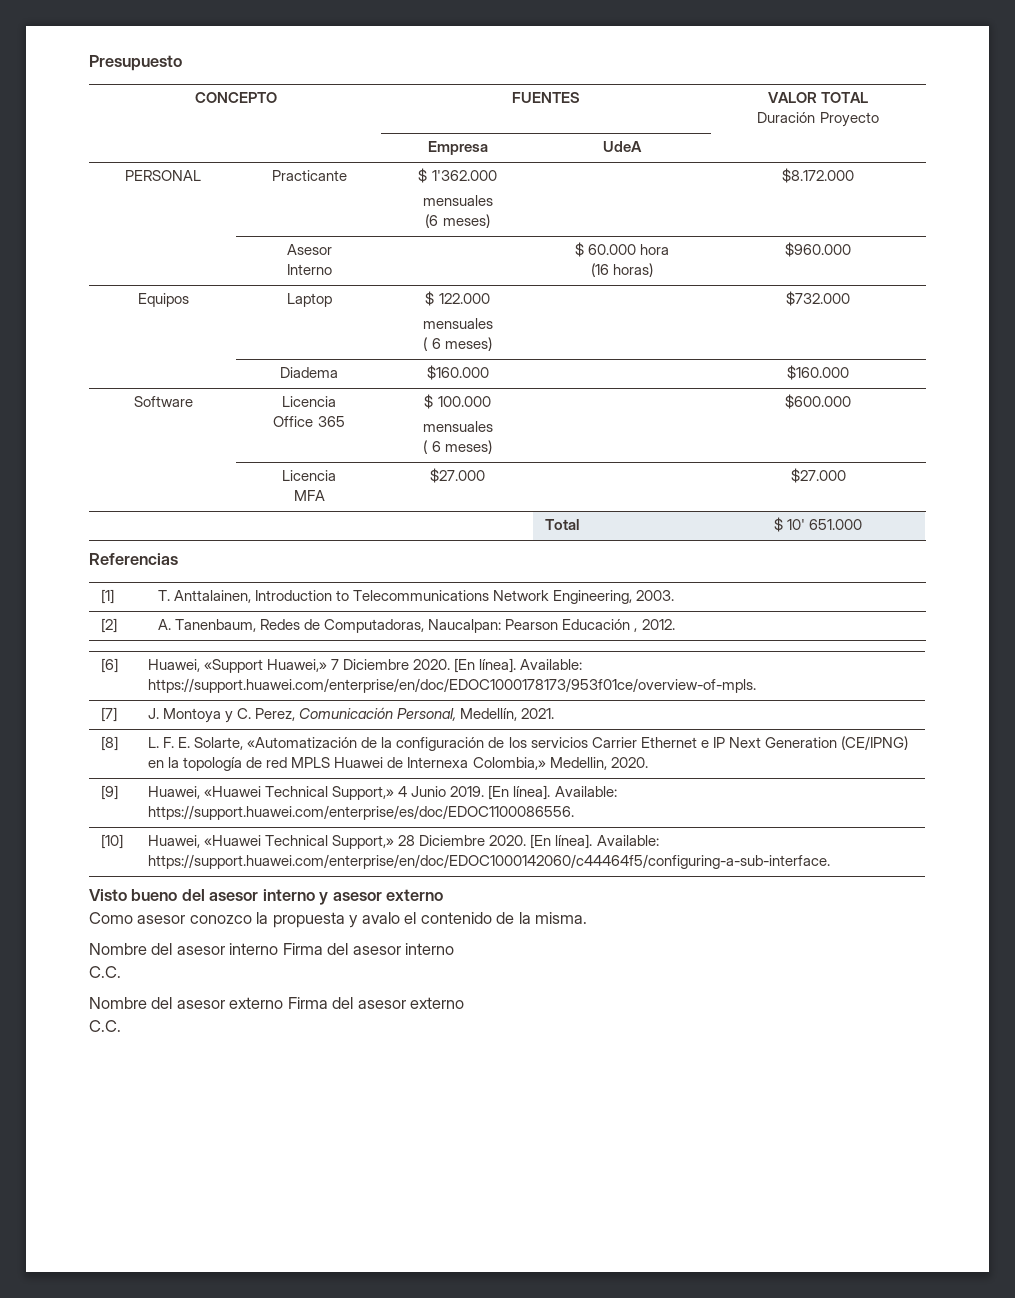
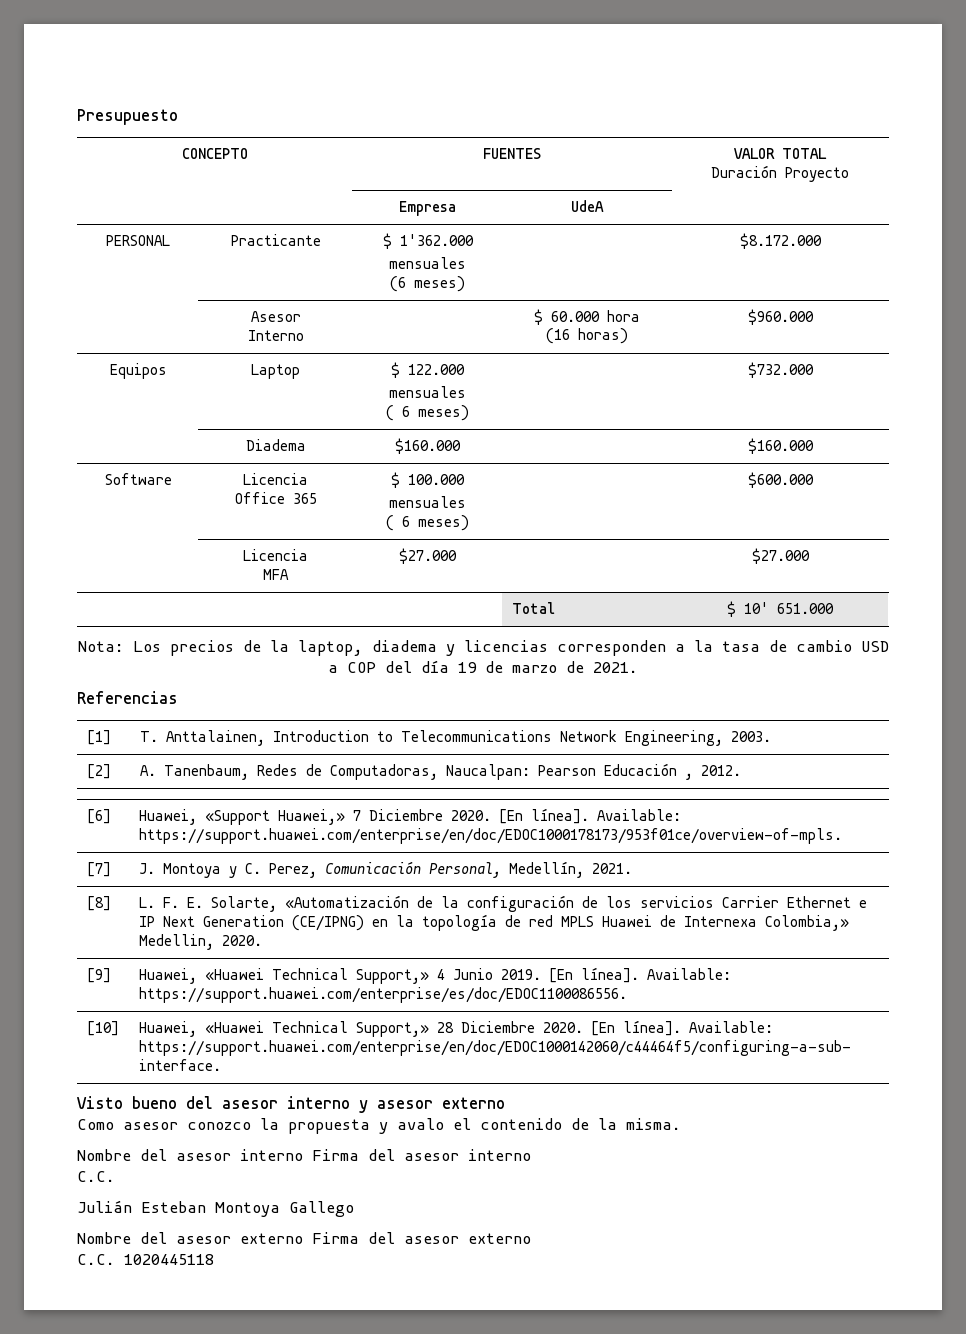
+ Nota: Los precios de la laptop, diadema y licencias corresponden a la tasa de cambio USD a COP del día 19 de marzo de 2021.
+ Julián Esteban Montoya Gallego
  Nombre del asesor externo Firma del asesor externo
- C.C.
+ C.C. 1020445118

